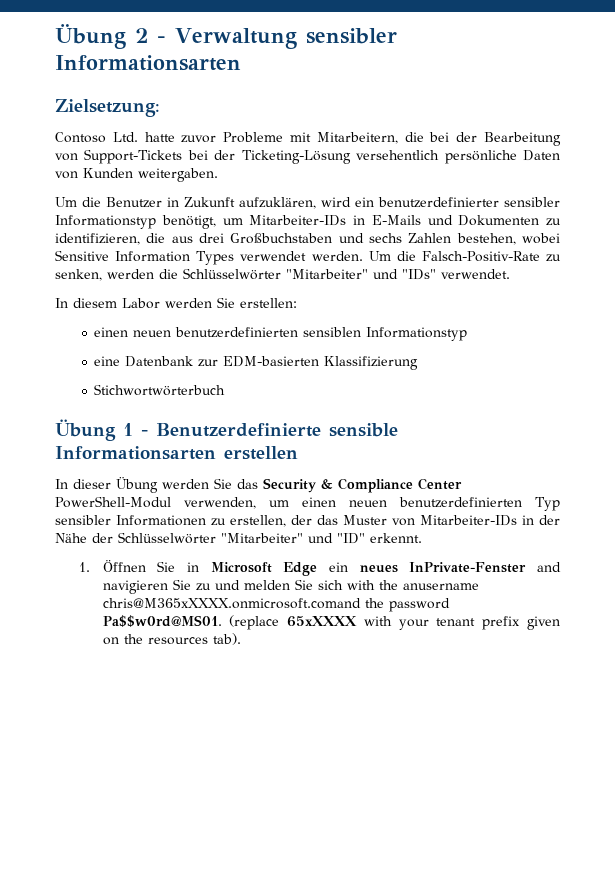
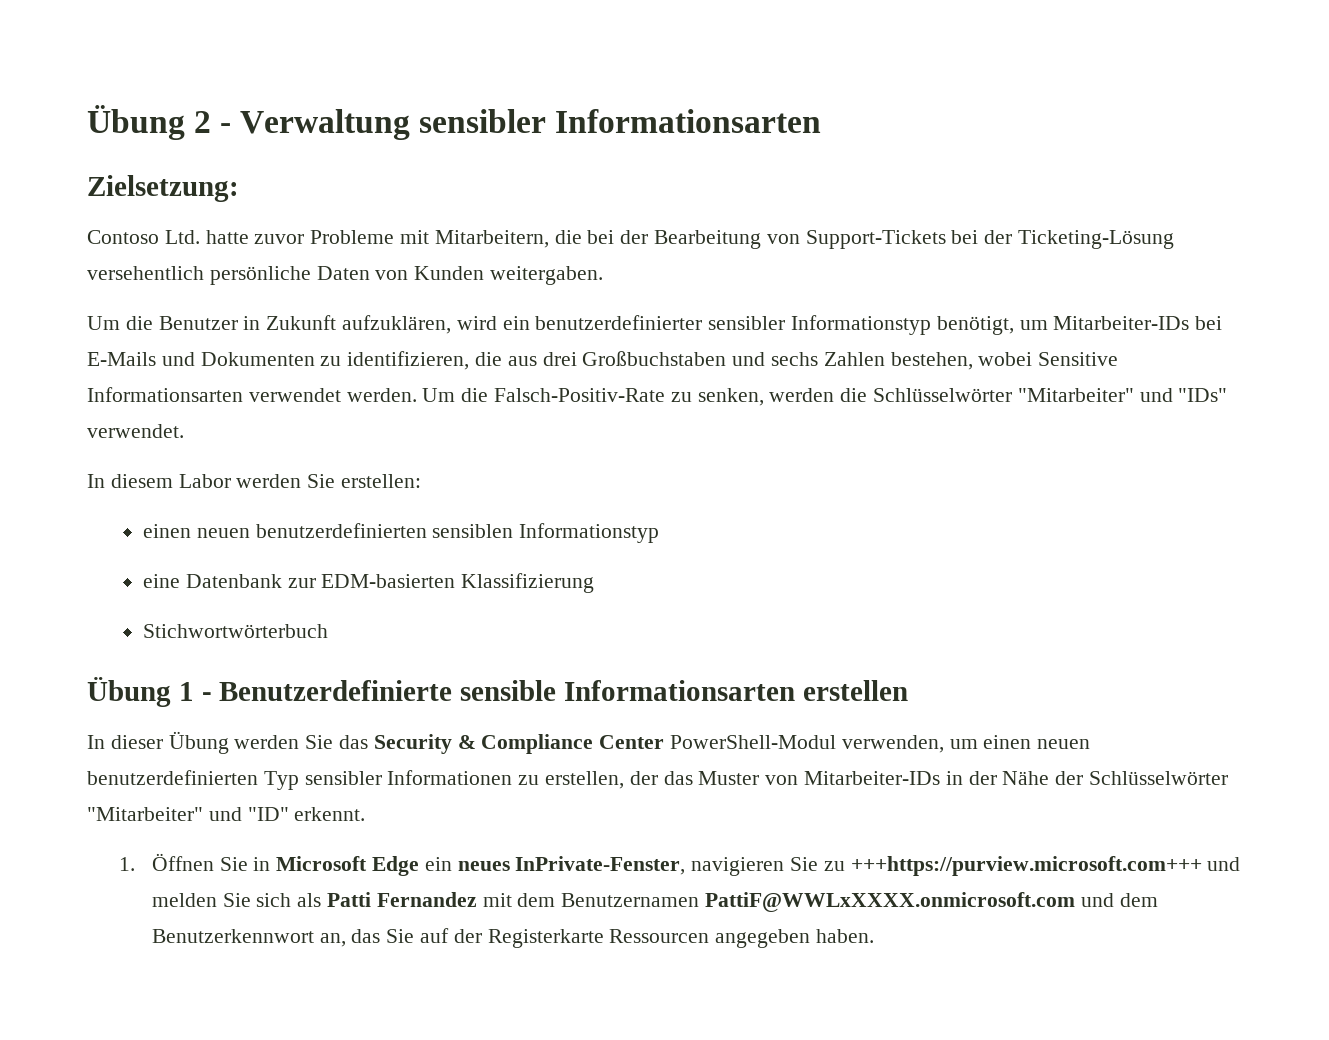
- Um die Benutzer in Zukunft aufzuklären, wird ein benutzerdefinierter sensibler Informationstyp benötigt, um Mitarbeiter-IDs in E-Mails und Dokumenten zu identifizieren, die aus drei Großbuchstaben und sechs Zahlen bestehen, wobei Sensitive Information Types verwendet werden.
+ Um die Benutzer in Zukunft aufzuklären, wird ein benutzerdefinierter sensibler Informationstyp benötigt, um Mitarbeiter-IDs bei E-Mails und Dokumenten zu identifizieren, die aus drei Großbuchstaben und sechs Zahlen bestehen, wobei Sensitive Informationsarten verwendet werden.
- 1. Öffnen Sie in Microsoft Edge ein neues InPrivate-Fenster and navigieren Sie zu und melden Sie sich with the anusername chris@M365xXXXX.onmicrosoft.comand the password Pa$$w0rd@MS01. (replace 65xXXXX with your tenant prefix given on the resources tab).
+ 1. Öffnen Sie in Microsoft Edge ein neues InPrivate-Fenster, navigieren Sie zu +++https://purview.microsoft.com+++ und melden Sie sich als Patti Fernandez mit dem Benutzernamen PattiF@WWLxXXXX.onmicrosoft.com und dem Benutzerkennwort an, das Sie auf der Registerkarte Ressourcen angegeben haben.

